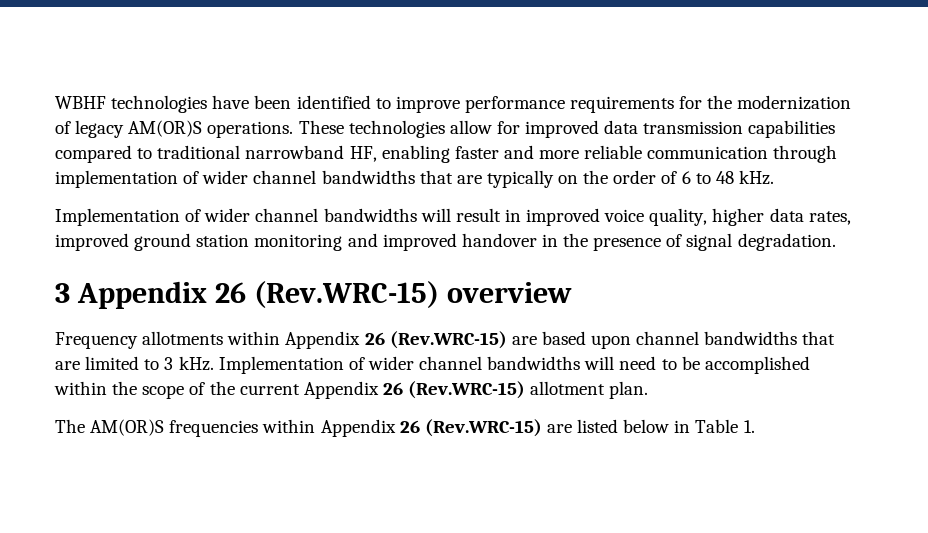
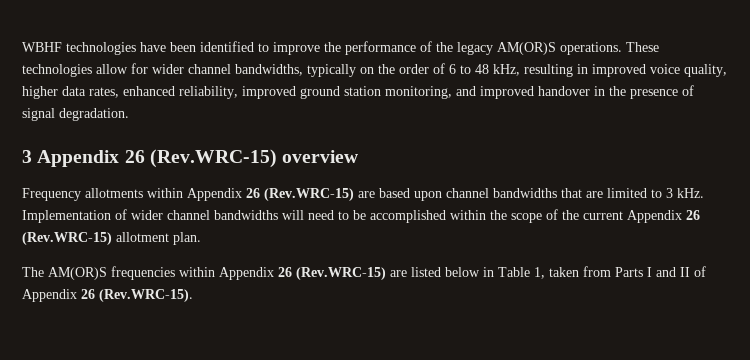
- WBHF technologies have been identified to improve performance requirements for the modernization of legacy AM(OR)S operations.
+ WBHF technologies have been identified to improve the performance of the legacy AM(OR)S operations.
- These technologies allow for improved data transmission capabilities compared to traditional narrowband HF, enabling faster and more reliable communication through implementation of wider channel bandwidths that are typically on the order of 6 to 48 kHz.
- Implementation of wider channel bandwidths will result in improved voice quality, higher data rates, improved ground station monitoring and improved handover in the presence of signal degradation.
+ These technologies allow for wider channel bandwidths, typically on the order of 6 to 48 kHz, resulting in improved voice quality, higher data rates, enhanced reliability, improved ground station monitoring, and improved handover in the presence of signal degradation.
- The AM(OR)S frequencies within Appendix 26 (Rev.WRC-15) are listed below in Table 1.
+ The AM(OR)S frequencies within Appendix 26 (Rev.WRC-15) are listed below in Table 1, taken from Parts I and II of Appendix 26 (Rev.WRC-15).

